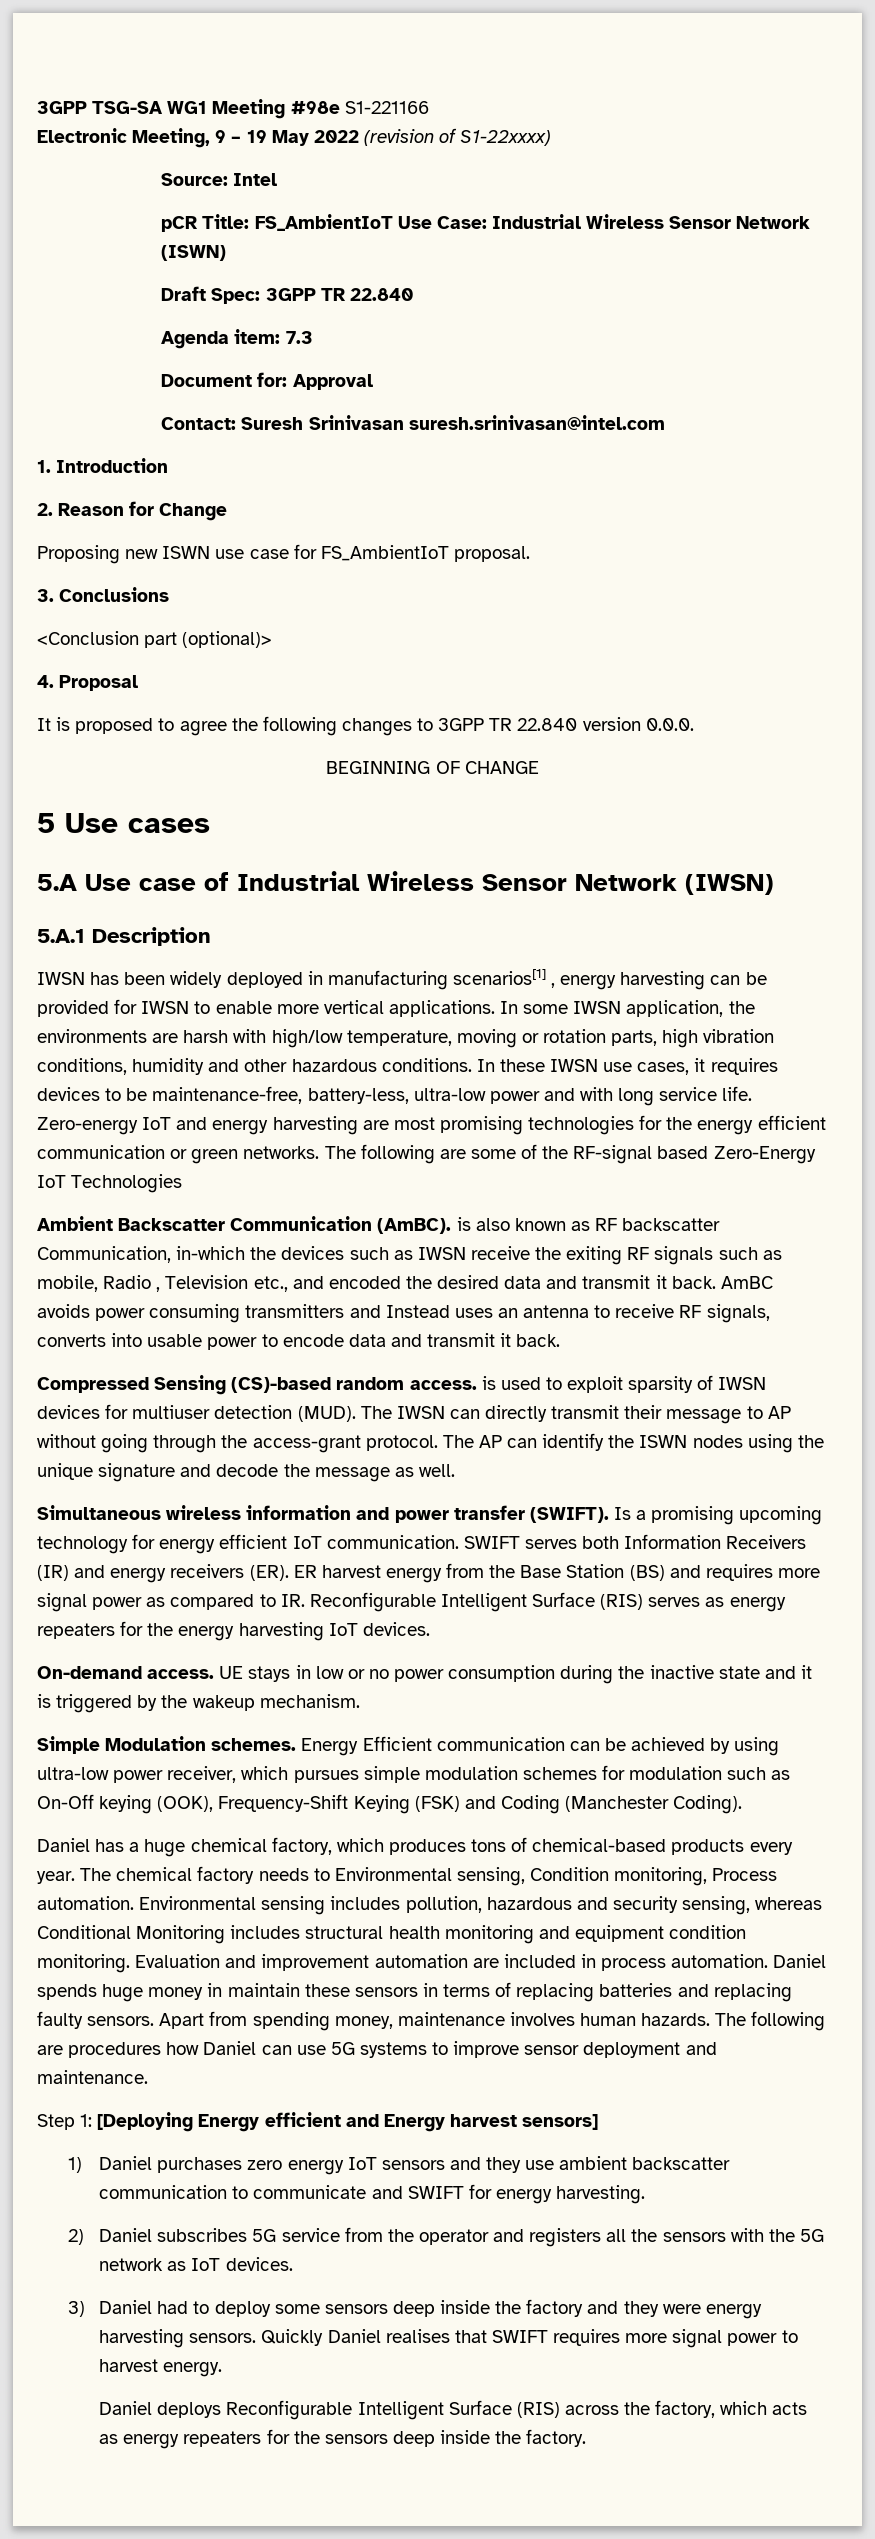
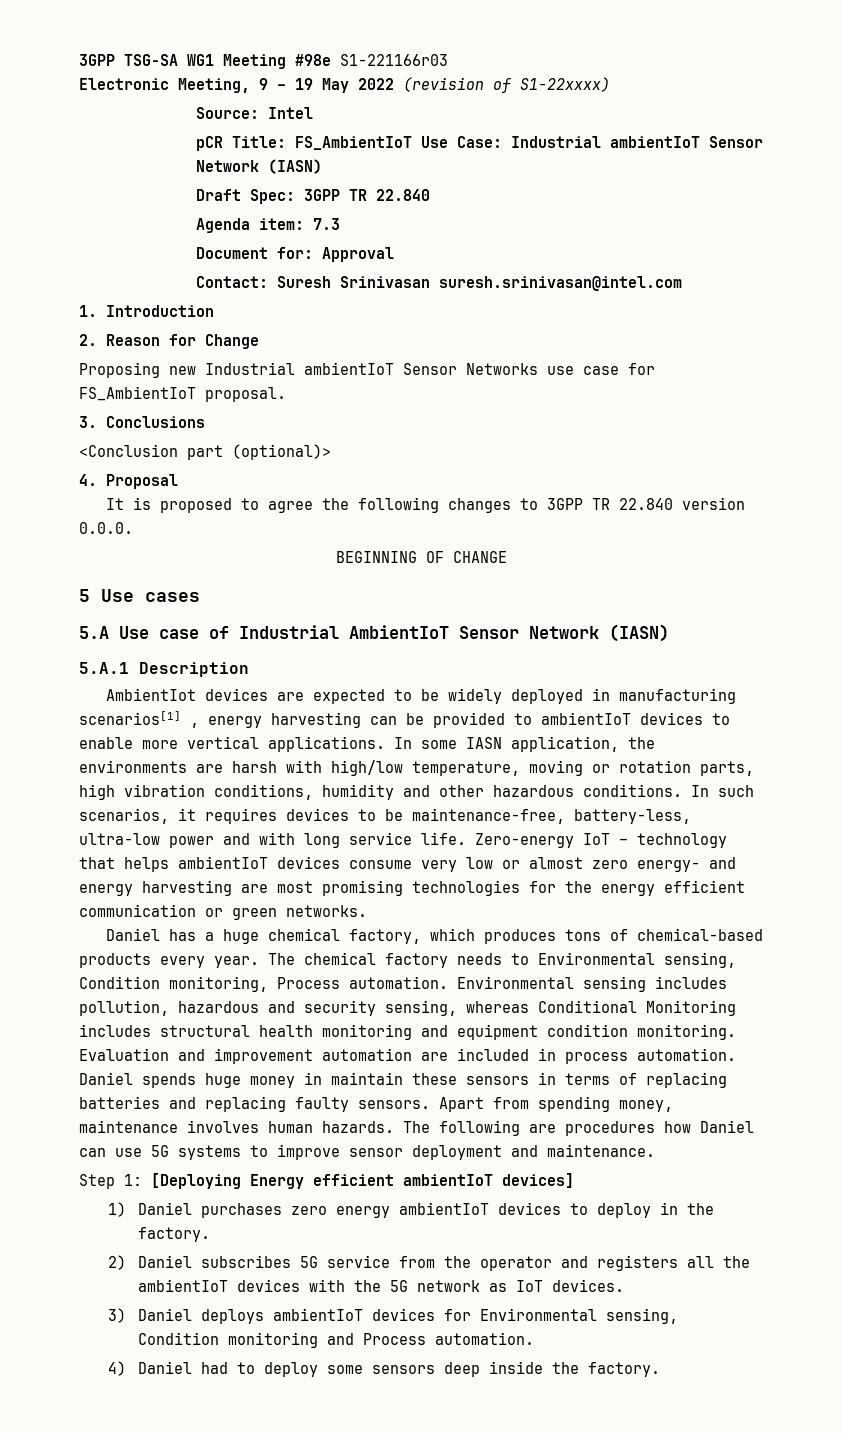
- 3GPP TSG-SA WG1 Meeting #98e S1-221166
+ 3GPP TSG-SA WG1 Meeting #98e S1-221166r03
- pCR Title: FS_AmbientIoT Use Case: Industrial Wireless Sensor Network (ISWN)
+ pCR Title: FS_AmbientIoT Use Case: Industrial ambientIoT Sensor Network (IASN)
- Proposing new ISWN use case for FS_AmbientIoT proposal.
+ Proposing new Industrial ambientIoT Sensor Networks use case for FS_AmbientIoT proposal.
- 5.A Use case of Industrial Wireless Sensor Network (IWSN)
+ 5.A Use case of Industrial AmbientIoT Sensor Network (IASN)
- IWSN has been widely deployed in manufacturing scenarios[1] , energy harvesting can be provided for IWSN to enable more vertical applications.
+ AmbientIot devices are expected to be widely deployed in manufacturing scenarios[1] , energy harvesting can be provided to ambientIoT devices to enable more vertical applications.
- In some IWSN application, the environments are harsh with high/low temperature, moving or rotation parts, high vibration conditions, humidity and other hazardous conditions.
+ In some IASN application, the environments are harsh with high/low temperature, moving or rotation parts, high vibration conditions, humidity and other hazardous conditions.
- In these IWSN use cases, it requires devices to be maintenance-free, battery-less, ultra-low power and with long service life.
+ In such scenarios, it requires devices to be maintenance-free, battery-less, ultra-low power and with long service life.
- Zero-energy IoT and energy harvesting are most promising technologies for the energy efficient communication or green networks. The following are some of the RF-signal based Zero-Energy IoT Technologies
- Ambient Backscatter Communication (AmBC). is also known as RF backscatter Communication, in-which the devices such as IWSN receive the exiting RF signals such as mobile, Radio , Television etc., and encoded the desired data and transmit it back. AmBC avoids power consuming transmitters and Instead uses an antenna to receive RF signals, converts into usable power to encode data and transmit it back.
- Compressed Sensing (CS)-based random access. is used to exploit sparsity of IWSN devices for multiuser detection (MUD). The IWSN can directly transmit their message to AP without going through the access-grant protocol. The AP can identify the ISWN nodes using the unique signature and decode the message as well.
- Simultaneous wireless information and power transfer (SWIFT). Is a promising upcoming technology for energy efficient IoT communication. SWIFT serves both Information Receivers (IR) and energy receivers (ER). ER harvest energy from the Base Station (BS) and requires more signal power as compared to IR. Reconfigurable Intelligent Surface (RIS) serves as energy repeaters for the energy harvesting IoT devices.
- On-demand access. UE stays in low or no power consumption during the inactive state and it is triggered by the wakeup mechanism.
- Simple Modulation schemes. Energy Efficient communication can be achieved by using ultra-low power receiver, which pursues simple modulation schemes for modulation such as On-Off keying (OOK), Frequency-Shift Keying (FSK) and Coding (Manchester Coding).
+ Zero-energy IoT – technology that helps ambientIoT devices consume very low or almost zero energy- and energy harvesting are most promising technologies for the energy efficient communication or green networks.
- Step 1: [Deploying Energy efficient and Energy harvest sensors]
+ Step 1: [Deploying Energy efficient ambientIoT devices]
- 1) Daniel purchases zero energy IoT sensors and they use ambient backscatter communication to communicate and SWIFT for energy harvesting.
+ 1) Daniel purchases zero energy ambientIoT devices to deploy in the factory.
- 2) Daniel subscribes 5G service from the operator and registers all the sensors with the 5G network as IoT devices.
+ 2) Daniel subscribes 5G service from the operator and registers all the ambientIoT devices with the 5G network as IoT devices.
- 3) Daniel had to deploy some sensors deep inside the factory and they were energy harvesting sensors. Quickly Daniel realises that SWIFT requires more signal power to harvest energy.
- Daniel deploys Reconfigurable Intelligent Surface (RIS) across the factory, which acts as energy repeaters for the sensors deep inside the factory.
+ 3) Daniel deploys ambientIoT devices for Environmental sensing, Condition monitoring and Process automation.
+ 4) Daniel had to deploy some sensors deep inside the factory.

